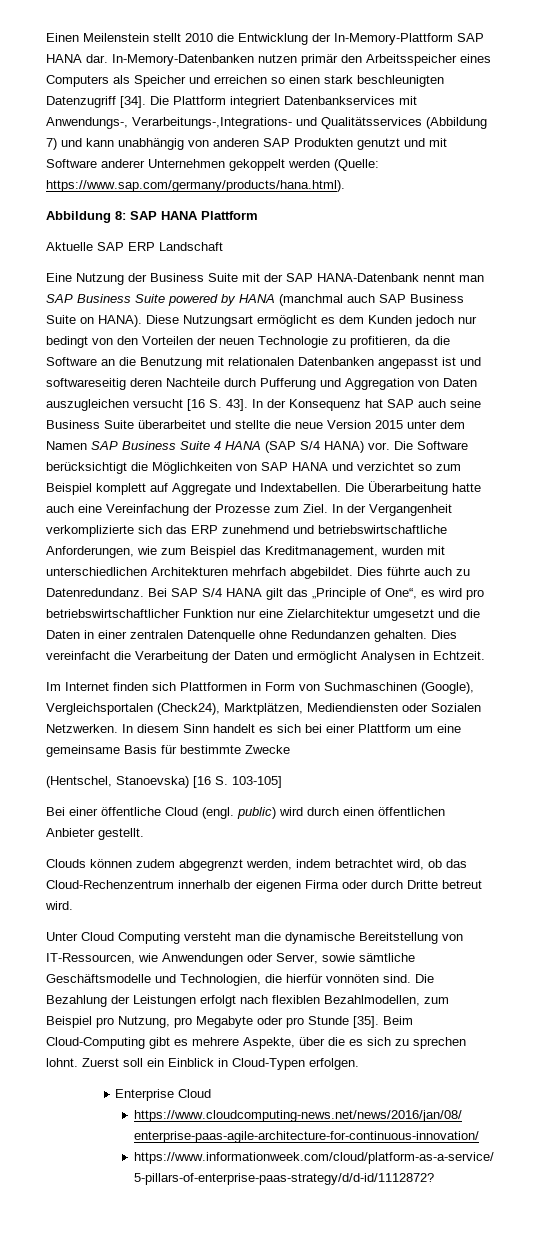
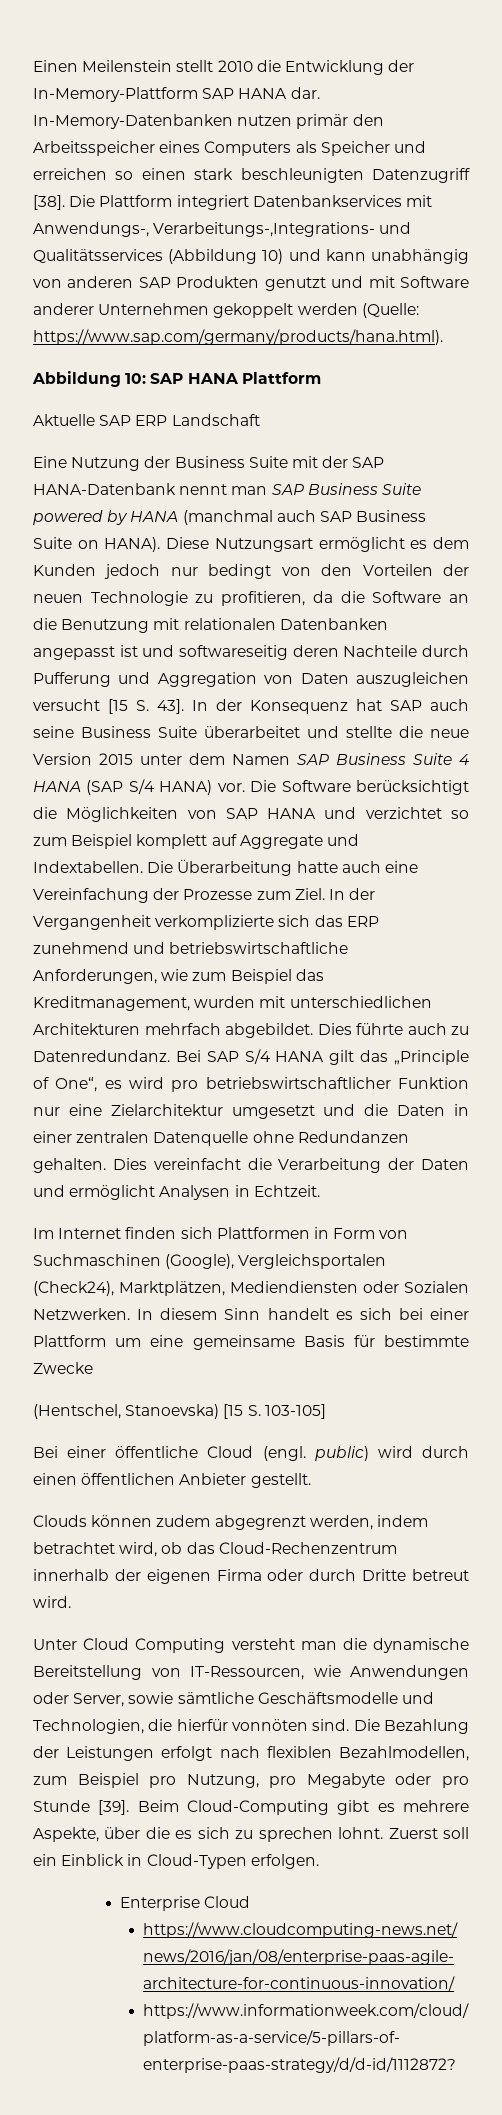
- In-Memory-Datenbanken nutzen primär den Arbeitsspeicher eines Computers als Speicher und erreichen so einen stark beschleunigten Datenzugriff [34].
+ In-Memory-Datenbanken nutzen primär den Arbeitsspeicher eines Computers als Speicher und erreichen so einen stark beschleunigten Datenzugriff [38].
- Die Plattform integriert Datenbankservices mit Anwendungs-, Verarbeitungs-,Integrations- und Qualitätsservices (Abbildung 7) und kann unabhängig von anderen SAP Produkten genutzt und mit Software anderer Unternehmen gekoppelt werden (Quelle: https://www.sap.com/germany/products/hana.html).
+ Die Plattform integriert Datenbankservices mit Anwendungs-, Verarbeitungs-,Integrations- und Qualitätsservices (Abbildung 10) und kann unabhängig von anderen SAP Produkten genutzt und mit Software anderer Unternehmen gekoppelt werden (Quelle: https://www.sap.com/germany/products/hana.html).
- Abbildung 8: SAP HANA Plattform
+ Abbildung 10: SAP HANA Plattform
- Diese Nutzungsart ermöglicht es dem Kunden jedoch nur bedingt von den Vorteilen der neuen Technologie zu profitieren, da die Software an die Benutzung mit relationalen Datenbanken angepasst ist und softwareseitig deren Nachteile durch Pufferung und Aggregation von Daten auszugleichen versucht [16 S. 43].
+ Diese Nutzungsart ermöglicht es dem Kunden jedoch nur bedingt von den Vorteilen der neuen Technologie zu profitieren, da die Software an die Benutzung mit relationalen Datenbanken angepasst ist und softwareseitig deren Nachteile durch Pufferung und Aggregation von Daten auszugleichen versucht [15 S. 43].
- (Hentschel, Stanoevska) [16 S. 103-105]
+ (Hentschel, Stanoevska) [15 S. 103-105]
- Die Bezahlung der Leistungen erfolgt nach flexiblen Bezahlmodellen, zum Beispiel pro Nutzung, pro Megabyte oder pro Stunde [35].
+ Die Bezahlung der Leistungen erfolgt nach flexiblen Bezahlmodellen, zum Beispiel pro Nutzung, pro Megabyte oder pro Stunde [39].

